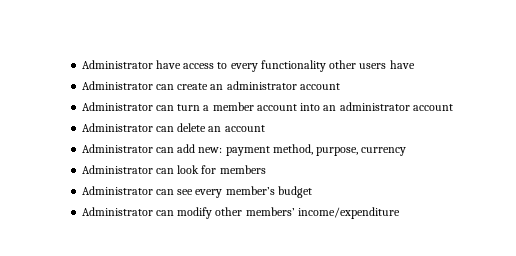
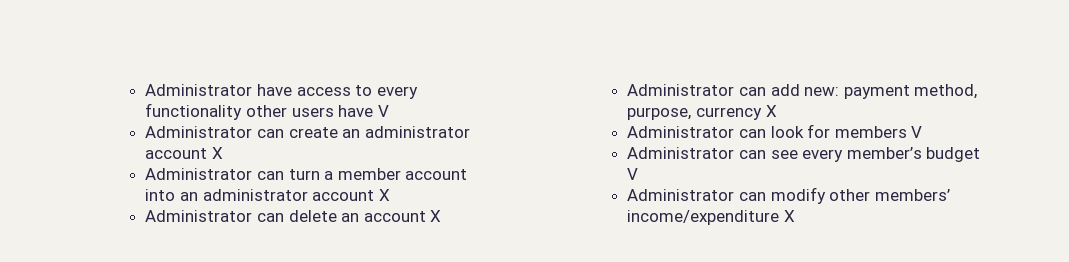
- Administrator have access to every functionality other users have
+ Administrator have access to every functionality other users have V
- Administrator can create an administrator account
+ Administrator can create an administrator account X
- Administrator can turn a member account into an administrator account
+ Administrator can turn a member account into an administrator account X
- Administrator can delete an account
+ Administrator can delete an account X
- Administrator can add new: payment method, purpose, currency
+ Administrator can add new: payment method, purpose, currency X
- Administrator can look for members
+ Administrator can look for members V
- Administrator can see every member’s budget
+ Administrator can see every member’s budget V
- Administrator can modify other members’ income/expenditure
+ Administrator can modify other members’ income/expenditure X

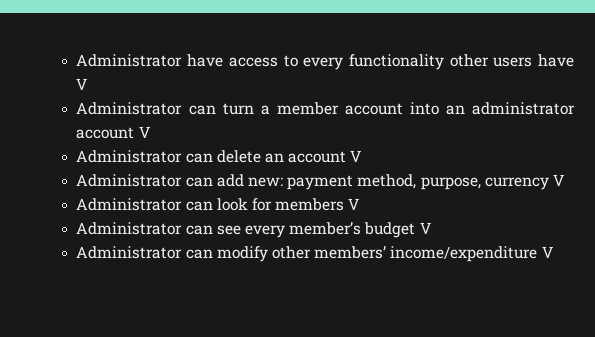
- Administrator can create an administrator account X
- Administrator can turn a member account into an administrator account X
+ Administrator can turn a member account into an administrator account V
- Administrator can delete an account X
+ Administrator can delete an account V
- Administrator can add new: payment method, purpose, currency X
+ Administrator can add new: payment method, purpose, currency V
- Administrator can modify other members’ income/expenditure X
+ Administrator can modify other members’ income/expenditure V

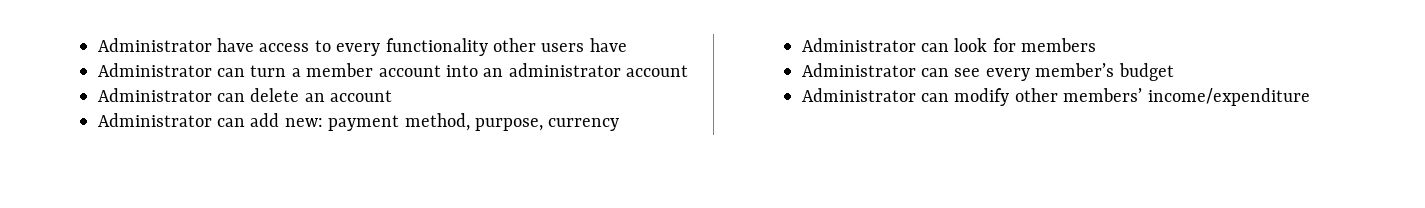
- Administrator have access to every functionality other users have V
+ Administrator have access to every functionality other users have
- Administrator can turn a member account into an administrator account V
+ Administrator can turn a member account into an administrator account
- Administrator can delete an account V
+ Administrator can delete an account
- Administrator can add new: payment method, purpose, currency V
+ Administrator can add new: payment method, purpose, currency
- Administrator can look for members V
+ Administrator can look for members
- Administrator can see every member’s budget V
+ Administrator can see every member’s budget
- Administrator can modify other members’ income/expenditure V
+ Administrator can modify other members’ income/expenditure

